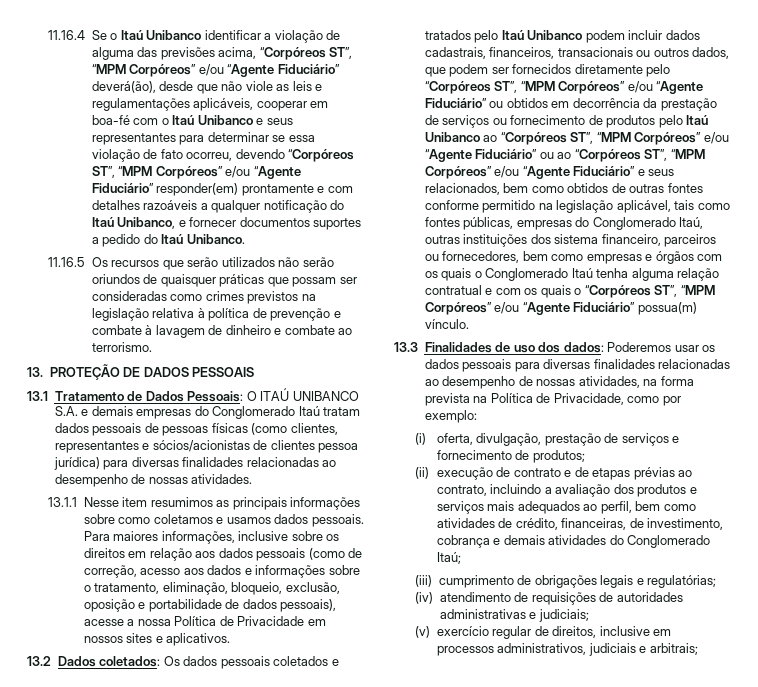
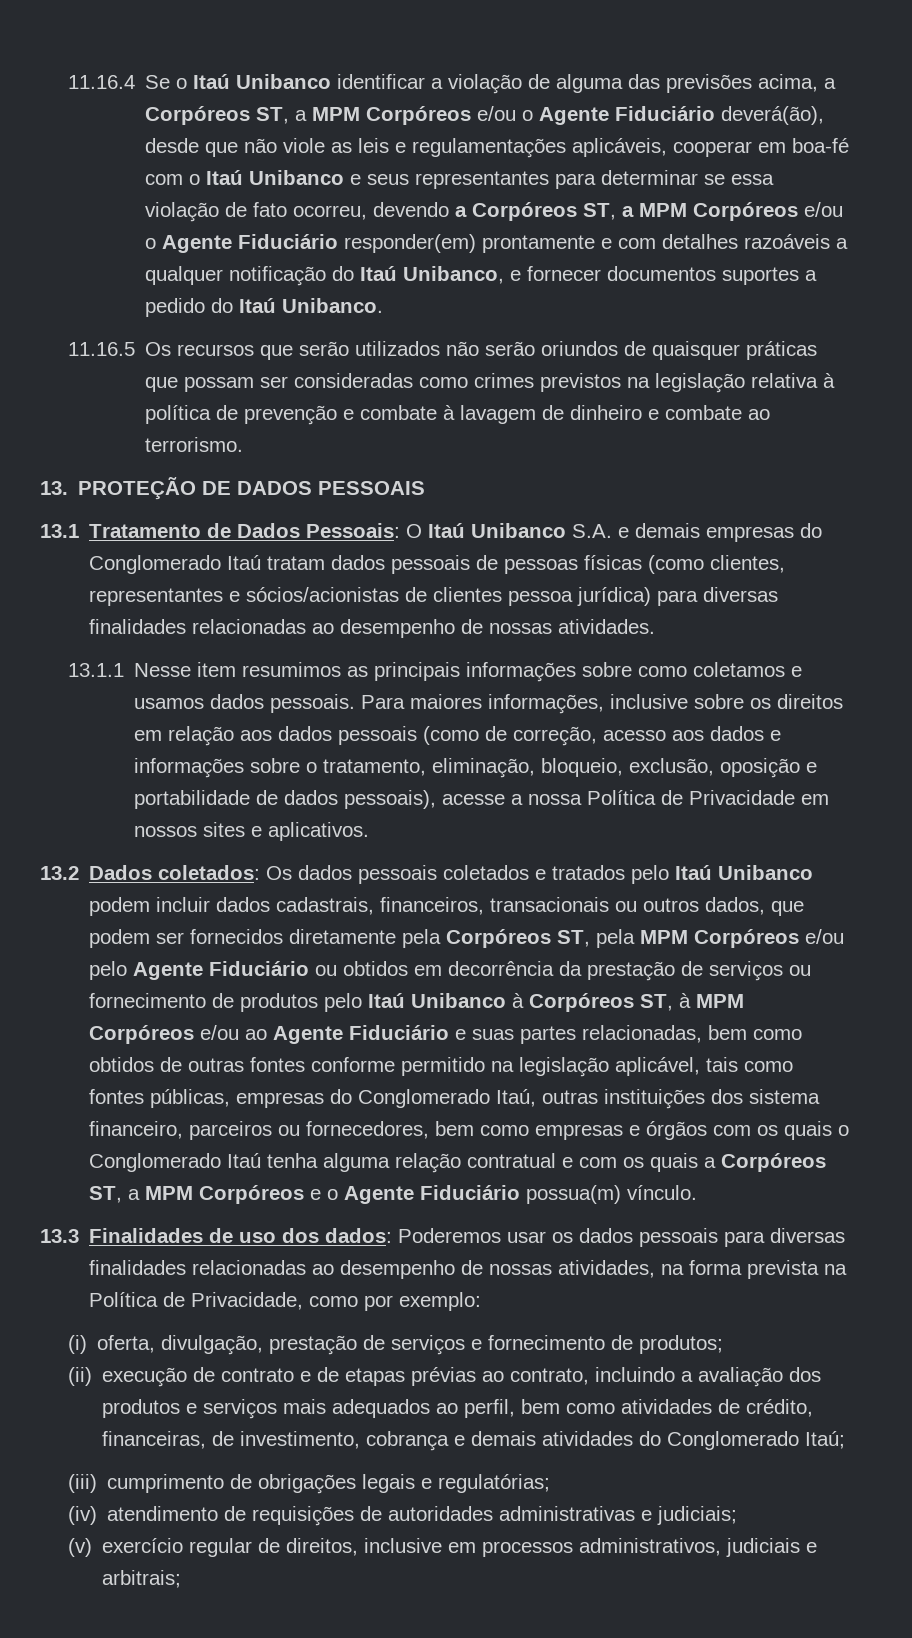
- 11.16.4 Se o Itaú Unibanco identificar a violação de alguma das previsões acima, “Corpóreos ST”, “MPM Corpóreos” e/ou “Agente Fiduciário” deverá(ão), desde que não viole as leis e regulamentações aplicáveis, cooperar em boa-fé com o Itaú Unibanco e seus representantes para determinar se essa violação de fato ocorreu, devendo “Corpóreos ST”, “MPM Corpóreos” e/ou “Agente Fiduciário” responder(em) prontamente e com detalhes razoáveis a qualquer notificação do Itaú Unibanco, e fornecer documentos suportes a pedido do Itaú Unibanco.
+ 11.16.4 Se o Itaú Unibanco identificar a violação de alguma das previsões acima, a Corpóreos ST, a MPM Corpóreos e/ou o Agente Fiduciário deverá(ão), desde que não viole as leis e regulamentações aplicáveis, cooperar em boa-fé com o Itaú Unibanco e seus representantes para determinar se essa violação de fato ocorreu, devendo a Corpóreos ST, a MPM Corpóreos e/ou o Agente Fiduciário responder(em) prontamente e com detalhes razoáveis a qualquer notificação do Itaú Unibanco, e fornecer documentos suportes a pedido do Itaú Unibanco.
- 13.1 Tratamento de Dados Pessoais: O ITAÚ UNIBANCO S.A. e demais empresas do Conglomerado Itaú tratam dados pessoais de pessoas físicas (como clientes, representantes e sócios/acionistas de clientes pessoa jurídica) para diversas finalidades relacionadas ao desempenho de nossas atividades.
+ 13.1 Tratamento de Dados Pessoais: O Itaú Unibanco S.A. e demais empresas do Conglomerado Itaú tratam dados pessoais de pessoas físicas (como clientes, representantes e sócios/acionistas de clientes pessoa jurídica) para diversas finalidades relacionadas ao desempenho de nossas atividades.
- Os dados pessoais coletados e tratados pelo Itaú Unibanco podem incluir dados cadastrais, financeiros, transacionais ou outros dados, que podem ser fornecidos diretamente pelo “Corpóreos ST”, “MPM Corpóreos” e/ou “Agente Fiduciário” ou obtidos em decorrência da prestação de serviços ou fornecimento de produtos pelo Itaú Unibanco ao “Corpóreos ST”, “MPM Corpóreos” e/ou “Agente Fiduciário” ou ao “Corpóreos ST”, “MPM Corpóreos” e/ou “Agente Fiduciário” e seus relacionados, bem como obtidos de outras fontes conforme permitido na legislação aplicável, tais como fontes públicas, empresas do Conglomerado Itaú, outras instituições dos sistema financeiro, parceiros ou fornecedores, bem como empresas e órgãos com os quais o Conglomerado Itaú tenha alguma relação contratual e com os quais o “Corpóreos ST”, “MPM Corpóreos” e/ou “Agente Fiduciário” possua(m) vínculo.
+ Os dados pessoais coletados e tratados pelo Itaú Unibanco podem incluir dados cadastrais, financeiros, transacionais ou outros dados, que podem ser fornecidos diretamente pela Corpóreos ST, pela MPM Corpóreos e/ou pelo Agente Fiduciário ou obtidos em decorrência da prestação de serviços ou fornecimento de produtos pelo Itaú Unibanco à Corpóreos ST, à MPM Corpóreos e/ou ao Agente Fiduciário e suas partes relacionadas, bem como obtidos de outras fontes conforme permitido na legislação aplicável, tais como fontes públicas, empresas do Conglomerado Itaú, outras instituições dos sistema financeiro, parceiros ou fornecedores, bem como empresas e órgãos com os quais o Conglomerado Itaú tenha alguma relação contratual e com os quais a Corpóreos ST, a MPM Corpóreos e o Agente Fiduciário possua(m) vínculo.

